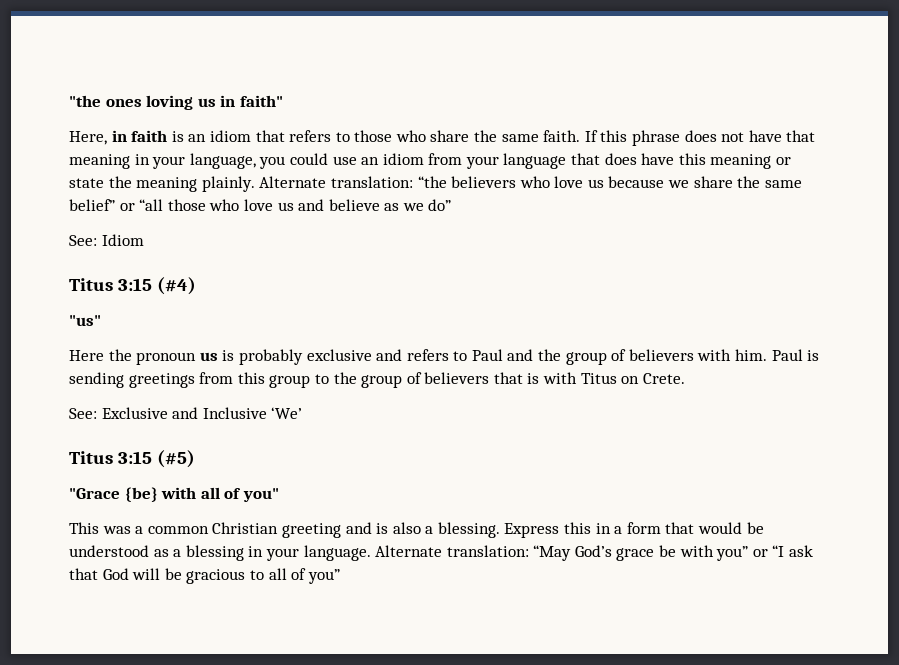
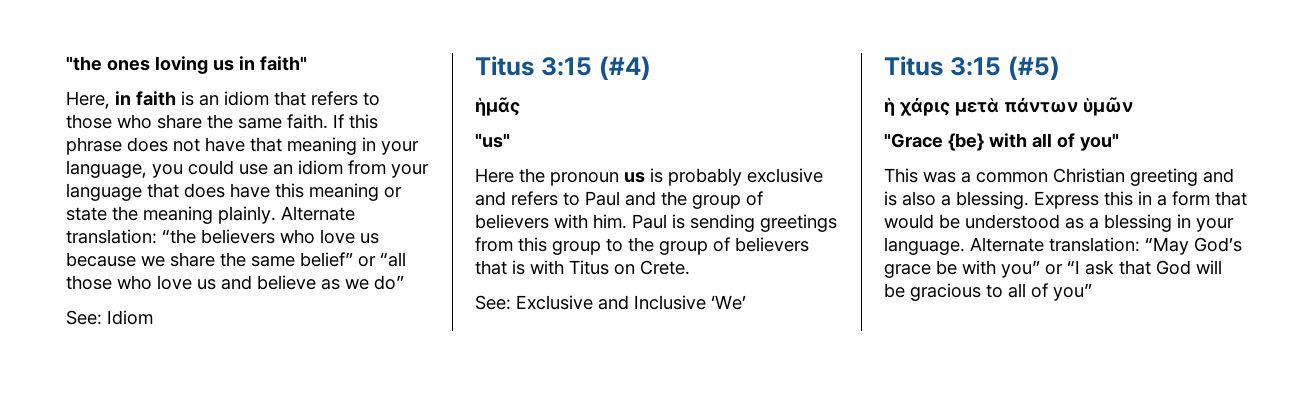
+ ἡμᾶς
+ ἡ χάρις μετὰ πάντων ὑμῶν

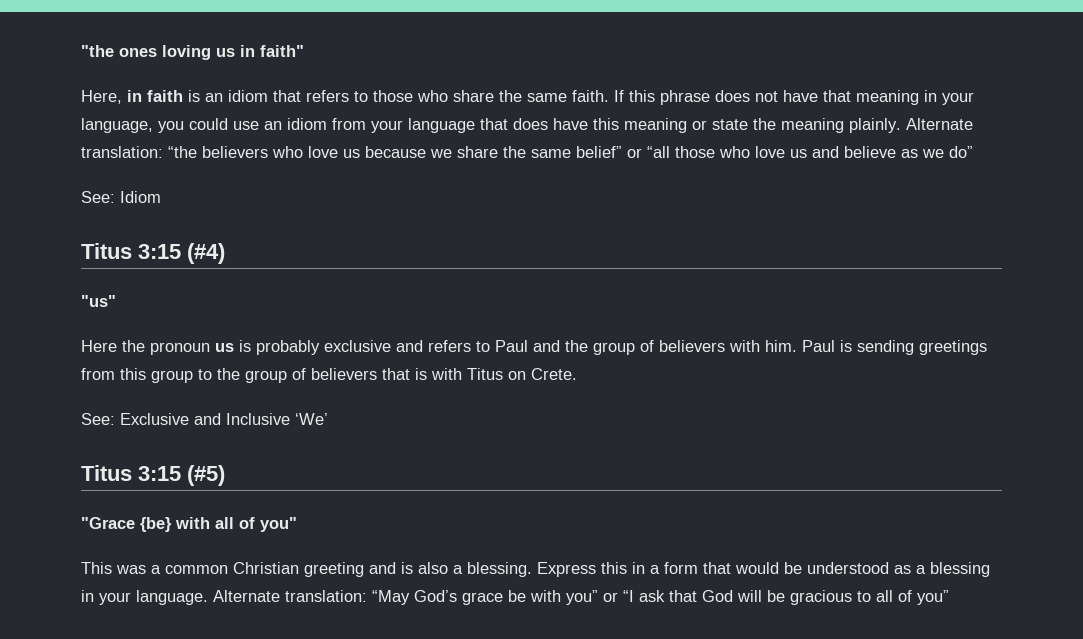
- ἡμᾶς
- ἡ χάρις μετὰ πάντων ὑμῶν

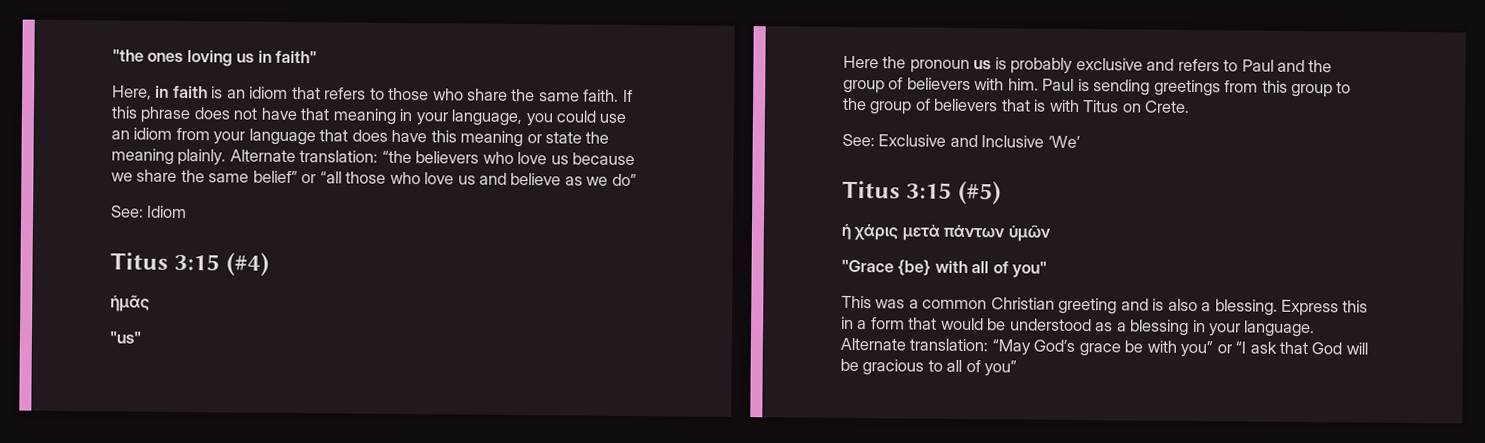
+ ἡμᾶς
+ ἡ χάρις μετὰ πάντων ὑμῶν

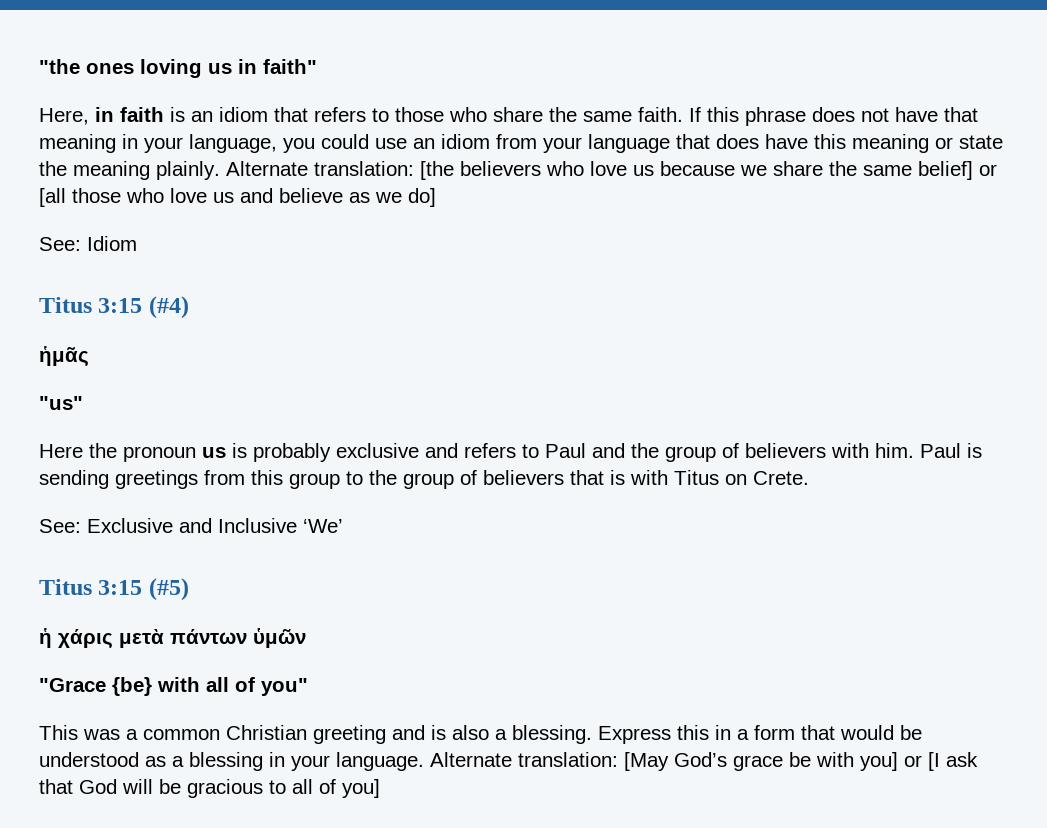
- Alternate translation: “the believers who love us because we share the same belief” or “all those who love us and believe as we do”
+ Alternate translation: [the believers who love us because we share the same belief] or [all those who love us and believe as we do]
- Alternate translation: “May God’s grace be with you” or “I ask that God will be gracious to all of you”
+ Alternate translation: [May God’s grace be with you] or [I ask that God will be gracious to all of you]

